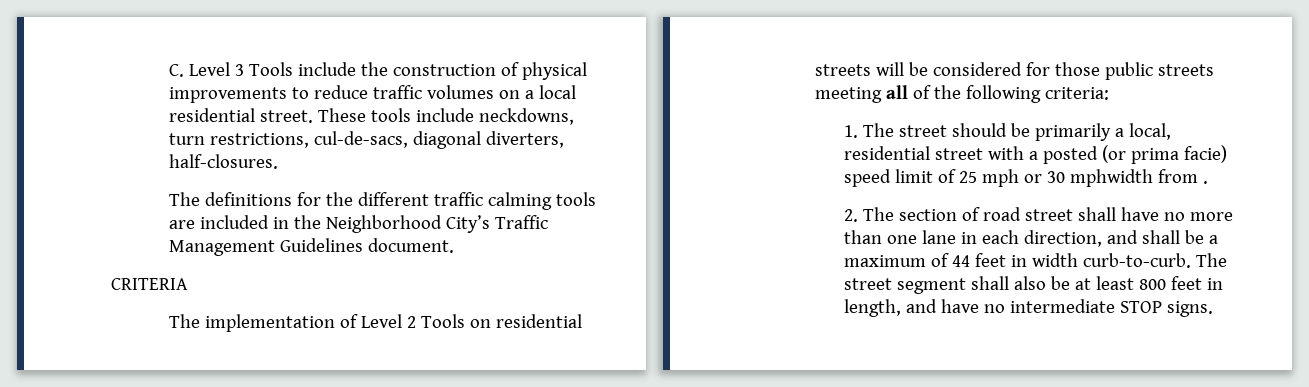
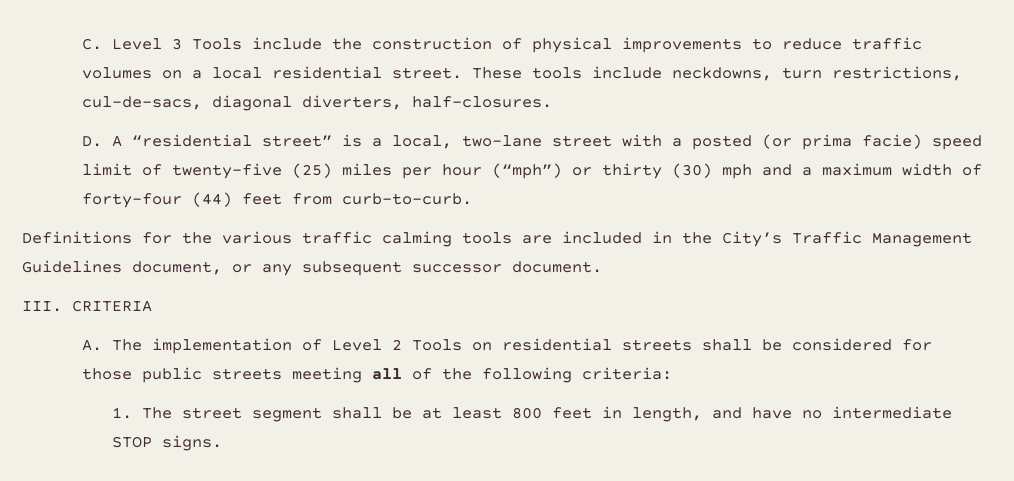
- The definitions for the different traffic calming tools are included in the Neighborhood City’s Traffic Management Guidelines document.
+ D. A “residential street” is a local, two-lane street with a posted (or prima facie) speed limit of twenty-five (25) miles per hour (“mph”) or thirty (30) mph and a maximum width of forty-four (44) feet from curb-to-curb.
+ Definitions for the various traffic calming tools are included in the City’s Traffic Management Guidelines document, or any subsequent successor document.
- CRITERIA
+ III. CRITERIA
- The implementation of Level 2 Tools on residential streets will be considered for those public streets meeting all of the following criteria:
+ A. The implementation of Level 2 Tools on residential streets shall be considered for those public streets meeting all of the following criteria:
- 1. The street should be primarily a local, residential street with a posted (or prima facie) speed limit of 25 mph or 30 mphwidth from .
- 2. The section of road street shall have no more than one lane in each direction, and shall be a maximum of 44 feet in width curb-to-curb. The street segment shall also be at least 800 feet in length, and have no intermediate STOP signs.
+ 1. The street segment shall be at least 800 feet in length, and have no intermediate STOP signs.

